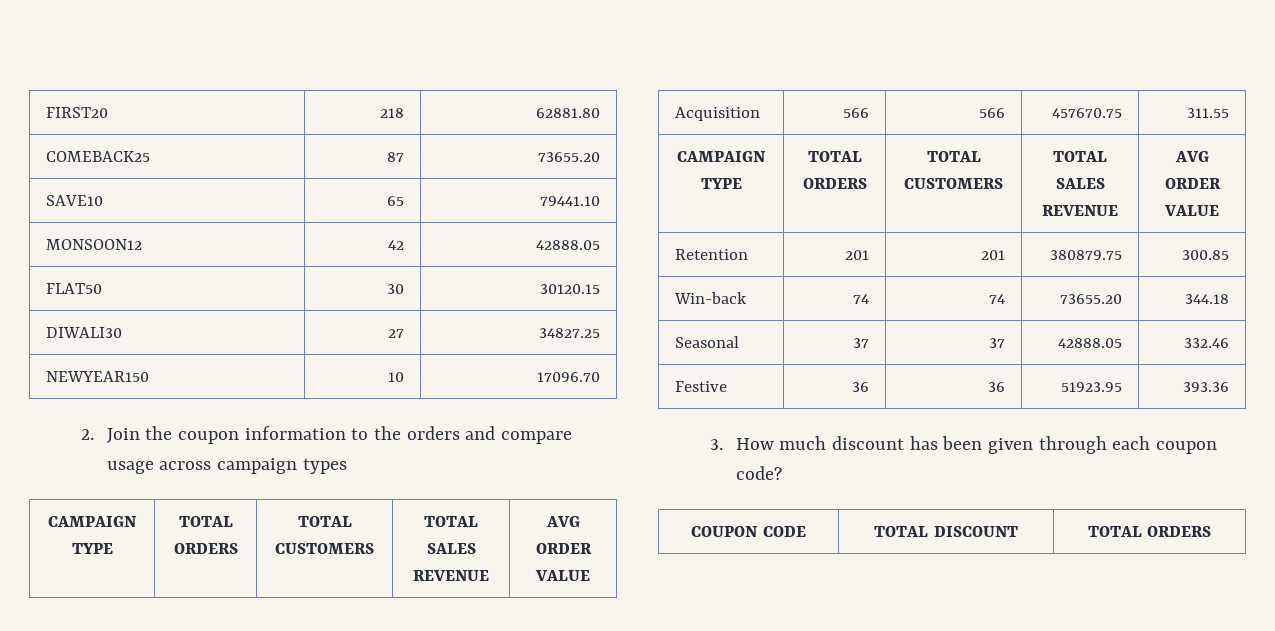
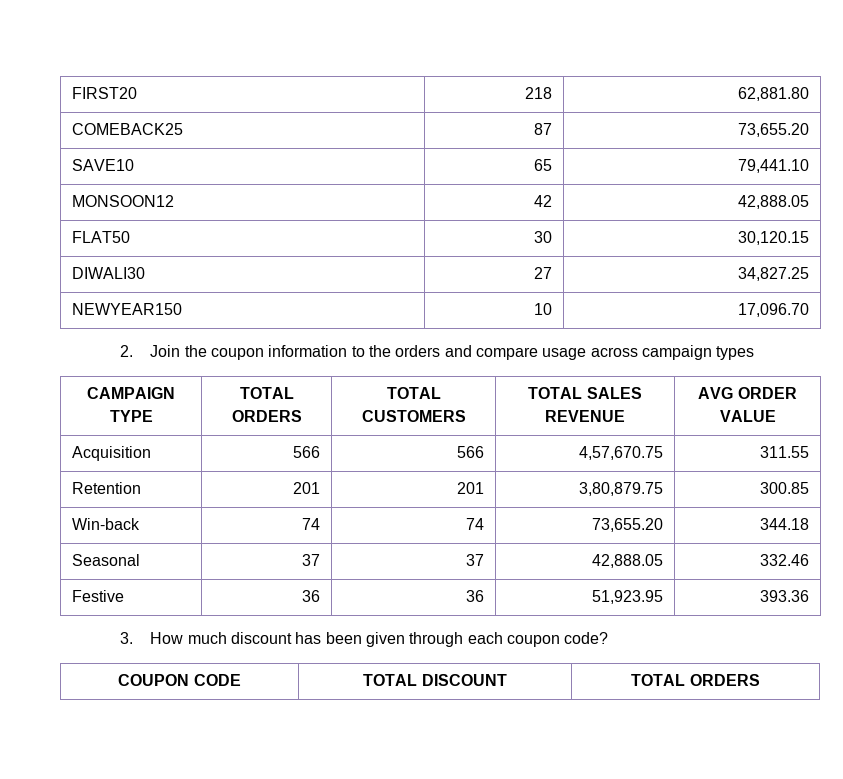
- FIRST20 | 218 | 62881.80
+ FIRST20 | 218 | 62,881.80
- COMEBACK25 | 87 | 73655.20
+ COMEBACK25 | 87 | 73,655.20
- SAVE10 | 65 | 79441.10
+ SAVE10 | 65 | 79,441.10
- MONSOON12 | 42 | 42888.05
+ MONSOON12 | 42 | 42,888.05
- FLAT50 | 30 | 30120.15
+ FLAT50 | 30 | 30,120.15
- DIWALI30 | 27 | 34827.25
+ DIWALI30 | 27 | 34,827.25
- NEWYEAR150 | 10 | 17096.70
+ NEWYEAR150 | 10 | 17,096.70
- Acquisition | 566 | 566 | 457670.75 | 311.55
- CAMPAIGN TYPE | TOTAL ORDERS | TOTAL CUSTOMERS | TOTAL SALES REVENUE | AVG ORDER VALUE
+ Acquisition | 566 | 566 | 4,57,670.75 | 311.55
- Retention | 201 | 201 | 380879.75 | 300.85
+ Retention | 201 | 201 | 3,80,879.75 | 300.85
- Win-back | 74 | 74 | 73655.20 | 344.18
+ Win-back | 74 | 74 | 73,655.20 | 344.18
- Seasonal | 37 | 37 | 42888.05 | 332.46
+ Seasonal | 37 | 37 | 42,888.05 | 332.46
- Festive | 36 | 36 | 51923.95 | 393.36
+ Festive | 36 | 36 | 51,923.95 | 393.36

